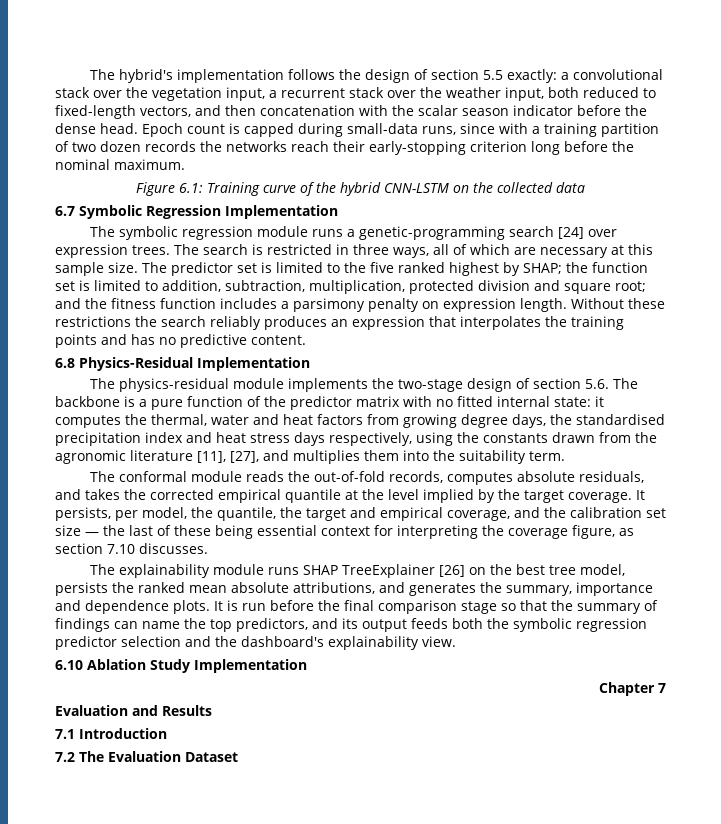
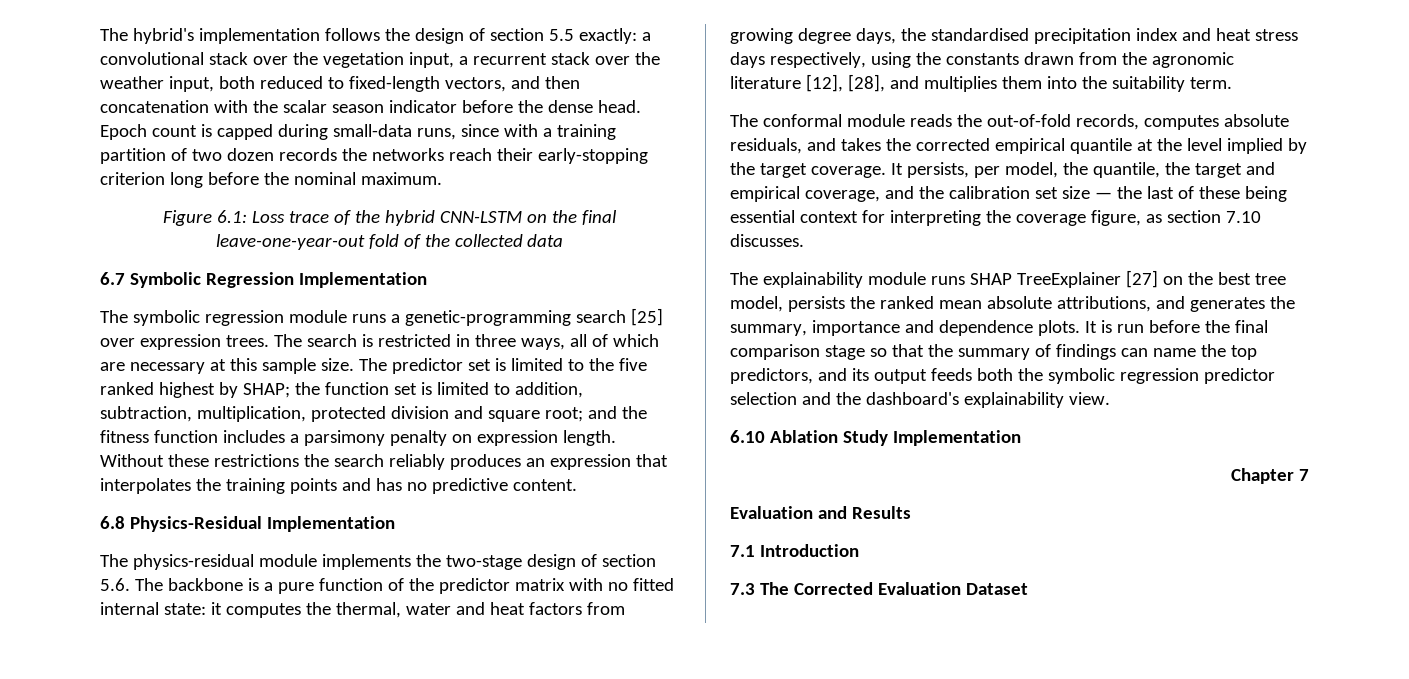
- Figure 6.1: Training curve of the hybrid CNN-LSTM on the collected data
+ Figure 6.1: Loss trace of the hybrid CNN-LSTM on the final leave-one-year-out fold of the collected data
- The symbolic regression module runs a genetic-programming search [24] over expression trees.
+ The symbolic regression module runs a genetic-programming search [25] over expression trees.
- it computes the thermal, water and heat factors from growing degree days, the standardised precipitation index and heat stress days respectively, using the constants drawn from the agronomic literature [11], [27], and multiplies them into the suitability term.
+ it computes the thermal, water and heat factors from growing degree days, the standardised precipitation index and heat stress days respectively, using the constants drawn from the agronomic literature [12], [28], and multiplies them into the suitability term.
- The explainability module runs SHAP TreeExplainer [26] on the best tree model, persists the ranked mean absolute attributions, and generates the summary, importance and dependence plots.
+ The explainability module runs SHAP TreeExplainer [27] on the best tree model, persists the ranked mean absolute attributions, and generates the summary, importance and dependence plots.
- 7.2 The Evaluation Dataset
+ 7.3 The Corrected Evaluation Dataset

